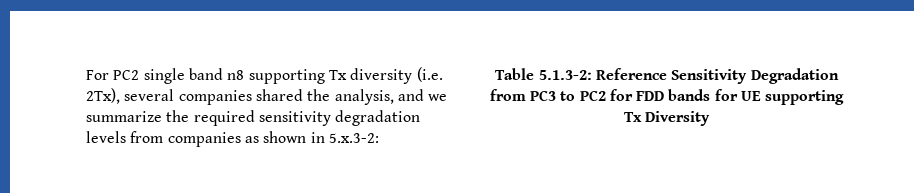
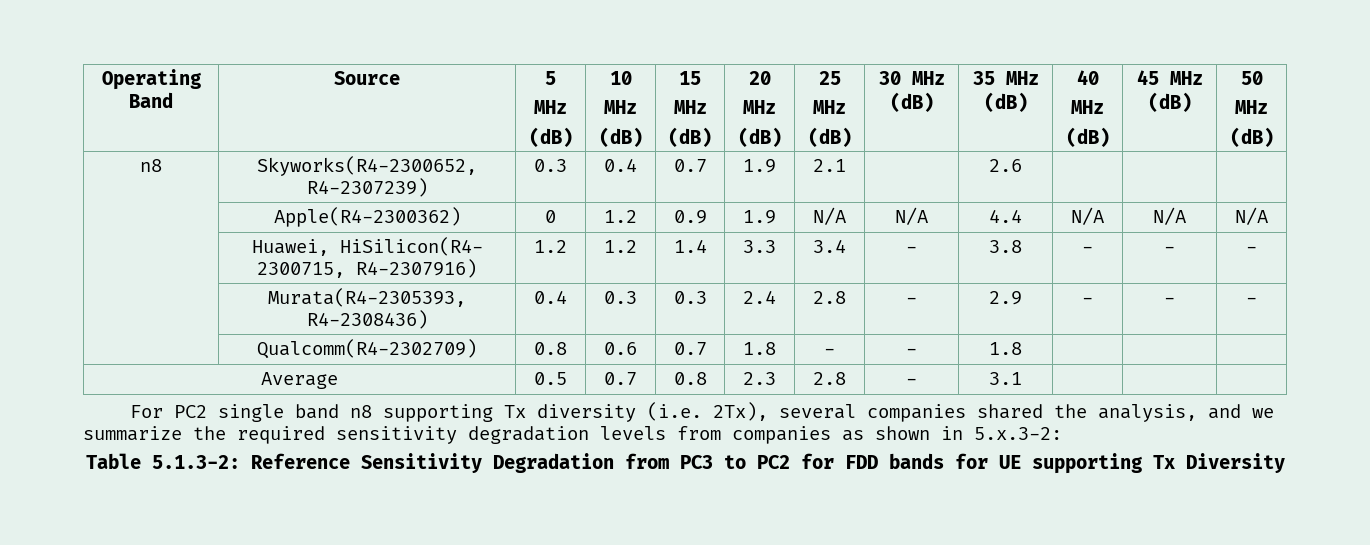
+ Operating Band | Source | 5
+ MHz
+ (dB) | 10
+ MHz
+ (dB) | 15
+ MHz
+ (dB) | 20
+ MHz
+ (dB) | 25
+ MHz
+ (dB) | 30 MHz (dB) | 35 MHz (dB) | 40
+ MHz
+ (dB) | 45 MHz (dB) | 50
+ MHz
+ (dB)
+ n8 | Skyworks(R4-2300652, R4-2307239) | 0.3 | 0.4 | 0.7 | 1.9 | 2.1 | | 2.6 | | |
+ | Apple(R4-2300362) | 0 | 1.2 | 0.9 | 1.9 | N/A | N/A | 4.4 | N/A | N/A | N/A
+ | Huawei, HiSilicon(R4- 2300715, R4-2307916) | 1.2 | 1.2 | 1.4 | 3.3 | 3.4 | - | 3.8 | - | - | -
+ | Murata(R4-2305393, R4-2308436) | 0.4 | 0.3 | 0.3 | 2.4 | 2.8 | - | 2.9 | - | - | -
+ | Qualcomm(R4-2302709) | 0.8 | 0.6 | 0.7 | 1.8 | - | - | 1.8 | | |
+ Average | 0.5 | 0.7 | 0.8 | 2.3 | 2.8 | - | 3.1 | | |

